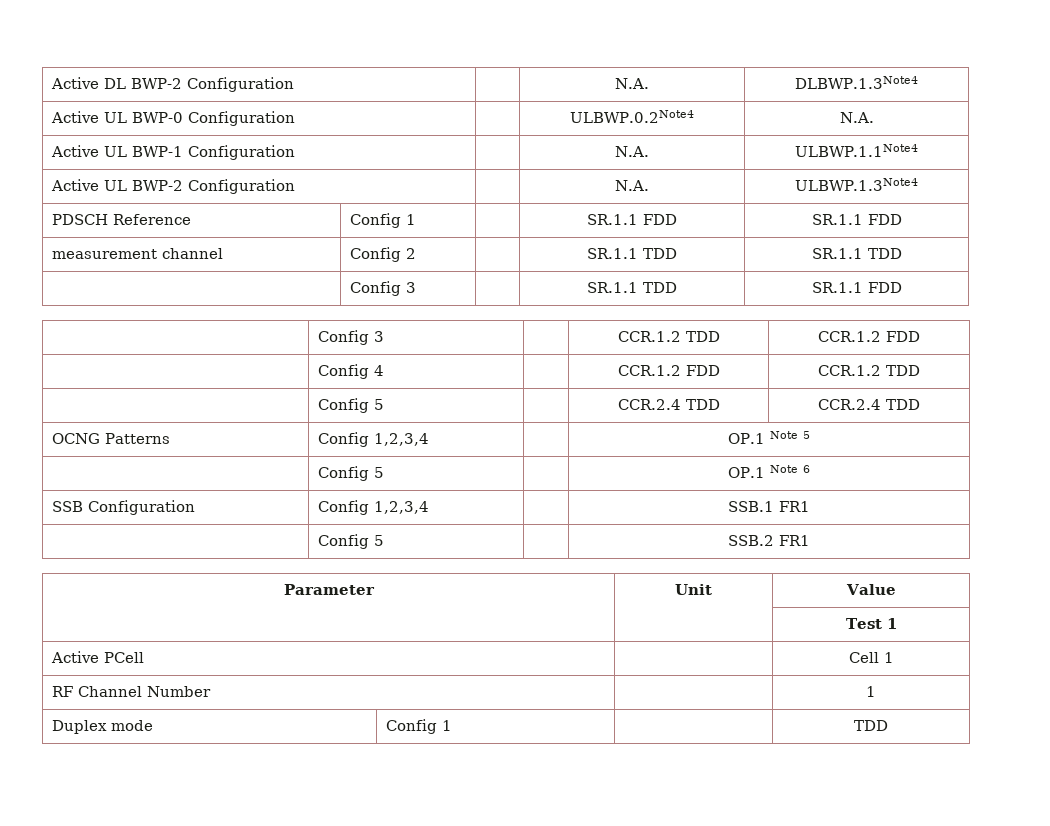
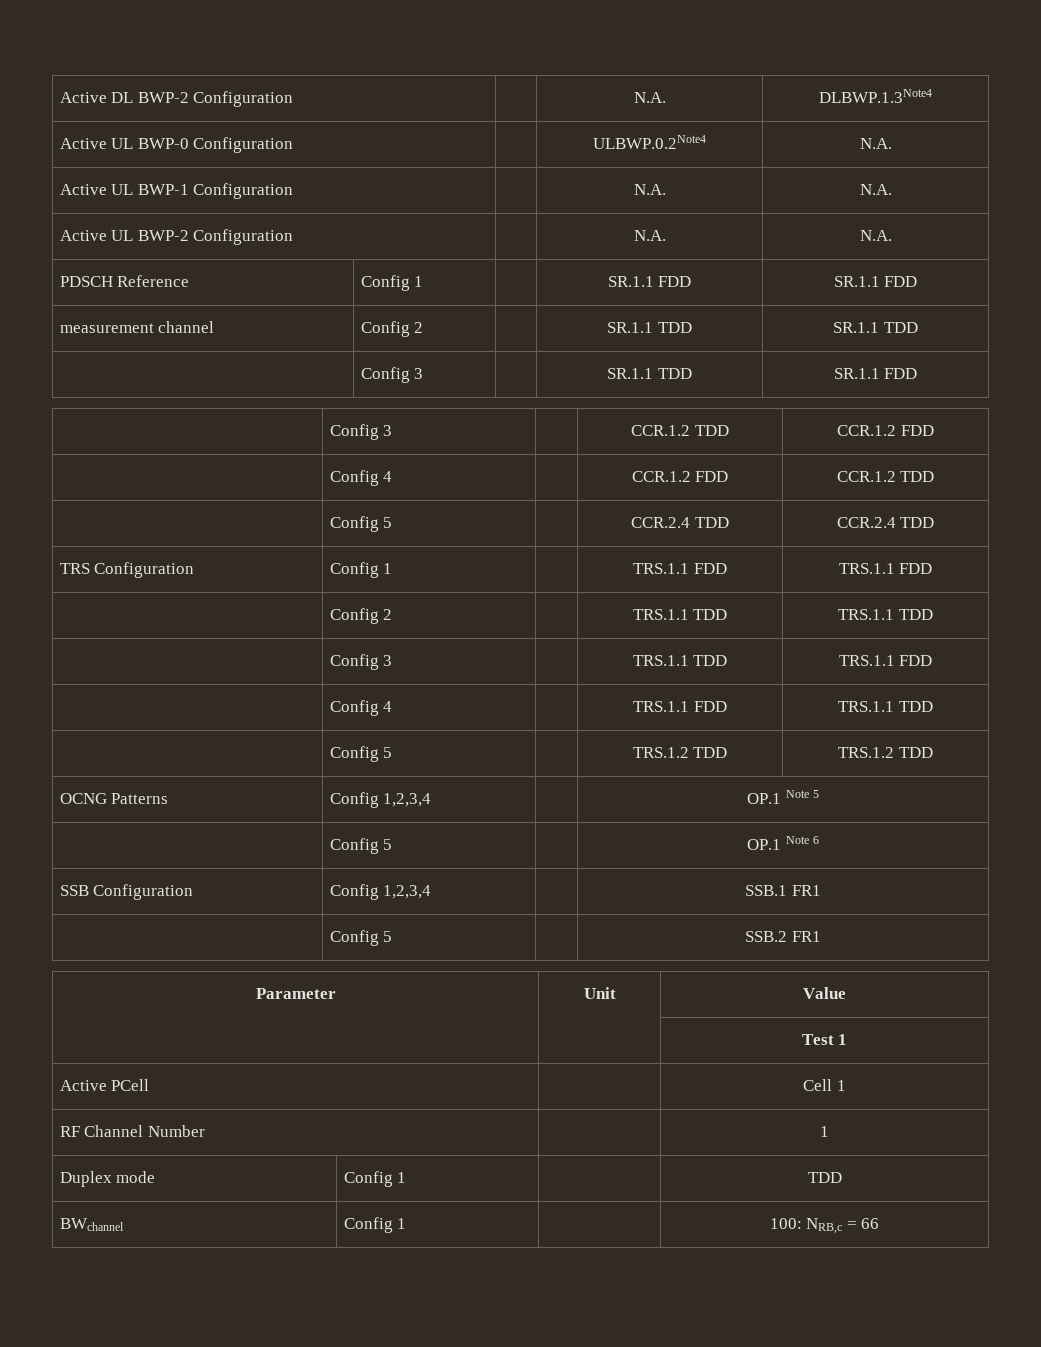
- Active UL BWP-1 Configuration | | N.A. | ULBWP.1.1Note4
+ Active UL BWP-1 Configuration | | N.A. | N.A.
- Active UL BWP-2 Configuration | | N.A. | ULBWP.1.3Note4
+ Active UL BWP-2 Configuration | | N.A. | N.A.
+ TRS Configuration | Config 1 | | TRS.1.1 FDD | TRS.1.1 FDD
+ | Config 2 | | TRS.1.1 TDD | TRS.1.1 TDD
+ | Config 3 | | TRS.1.1 TDD | TRS.1.1 FDD
+ | Config 4 | | TRS.1.1 FDD | TRS.1.1 TDD
+ | Config 5 | | TRS.1.2 TDD | TRS.1.2 TDD
+ BWchannel | Config 1 | | 100: NRB,c = 66

